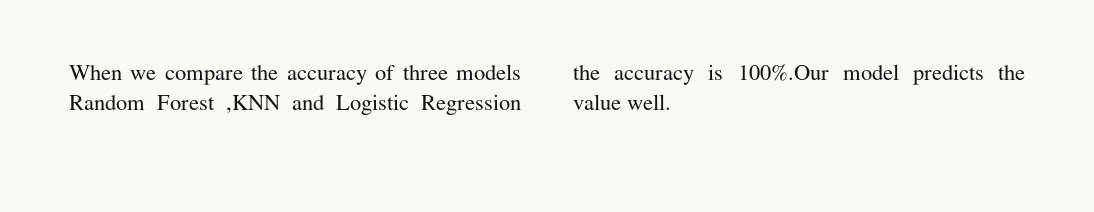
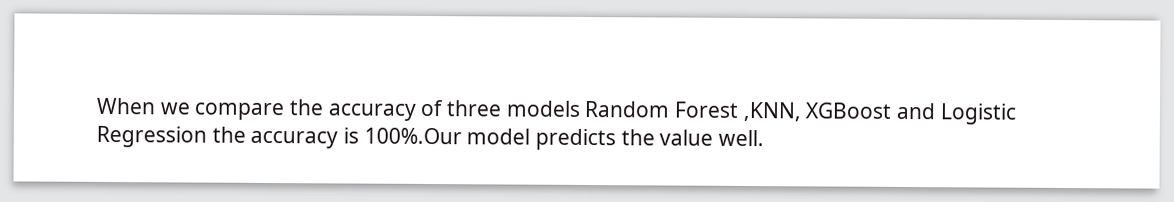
- When we compare the accuracy of three models Random Forest ,KNN and Logistic Regression the accuracy is 100%.Our model predicts the value well.
+ When we compare the accuracy of three models Random Forest ,KNN, XGBoost and Logistic Regression the accuracy is 100%.Our model predicts the value well.

